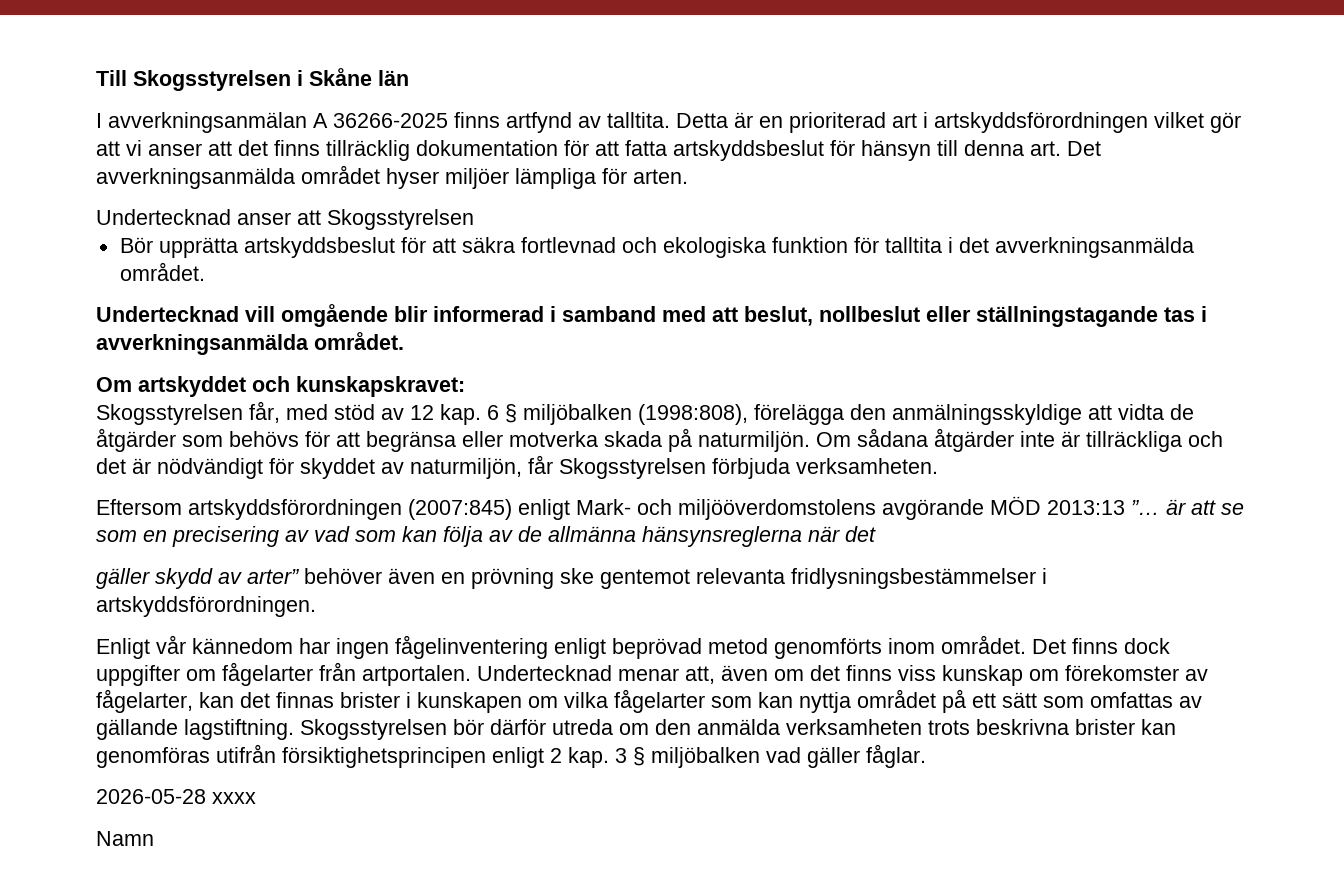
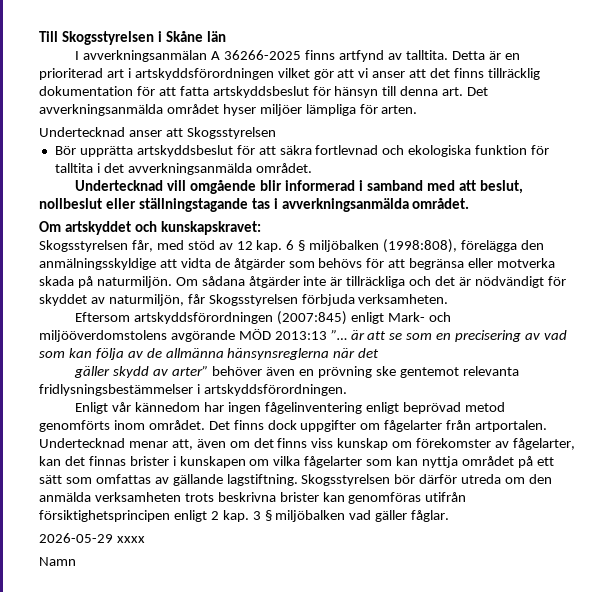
- 2026-05-28 xxxx
+ 2026-05-29 xxxx

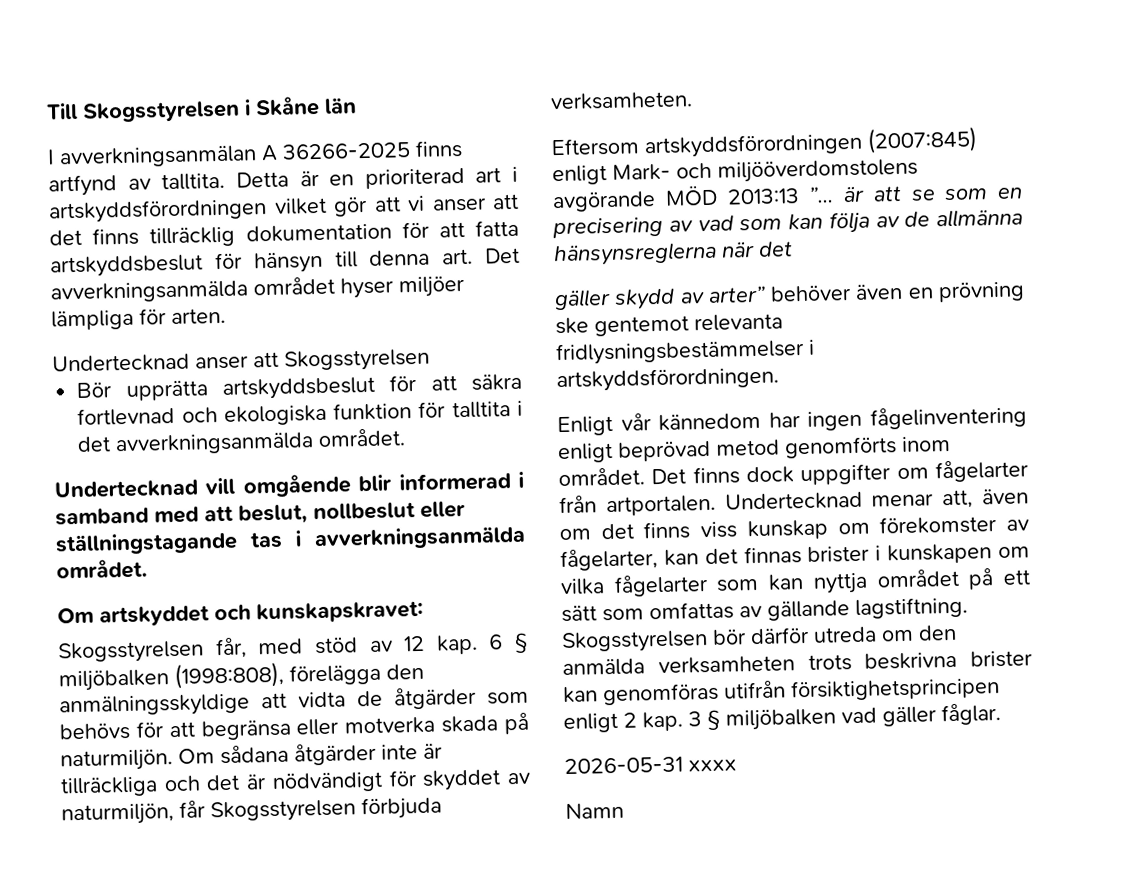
- 2026-05-29 xxxx
+ 2026-05-31 xxxx

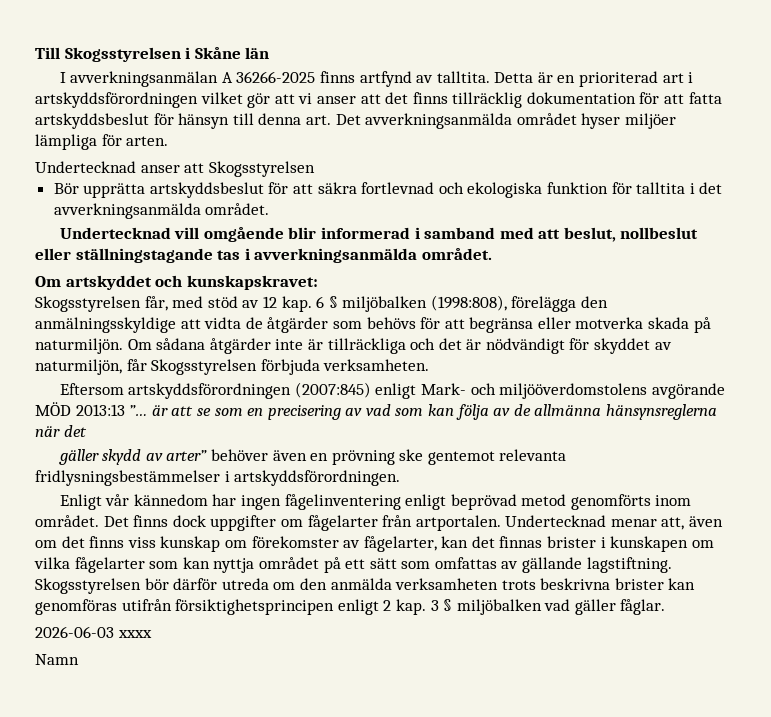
- 2026-05-31 xxxx
+ 2026-06-03 xxxx

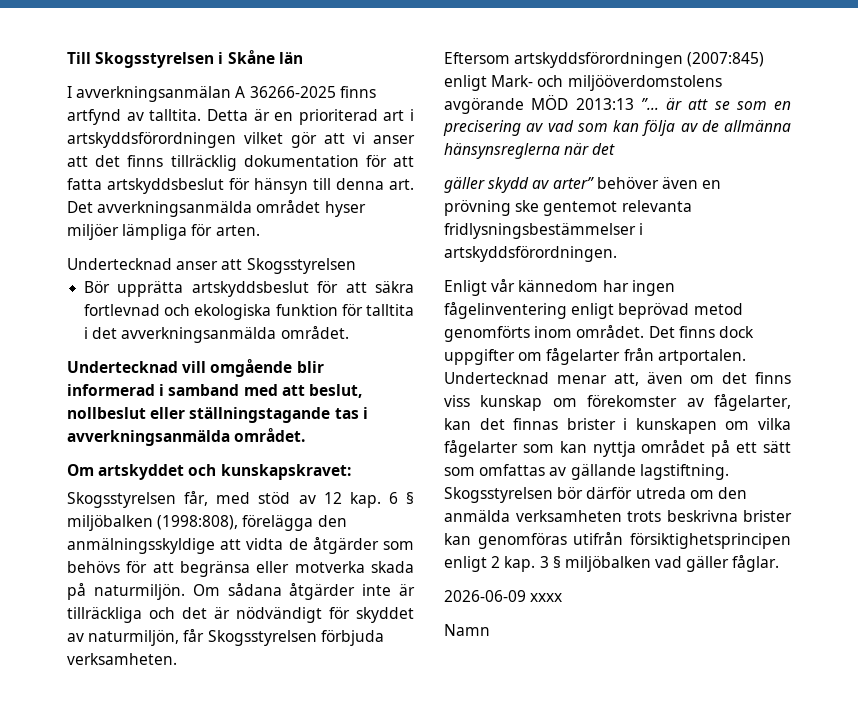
- 2026-06-03 xxxx
+ 2026-06-09 xxxx

